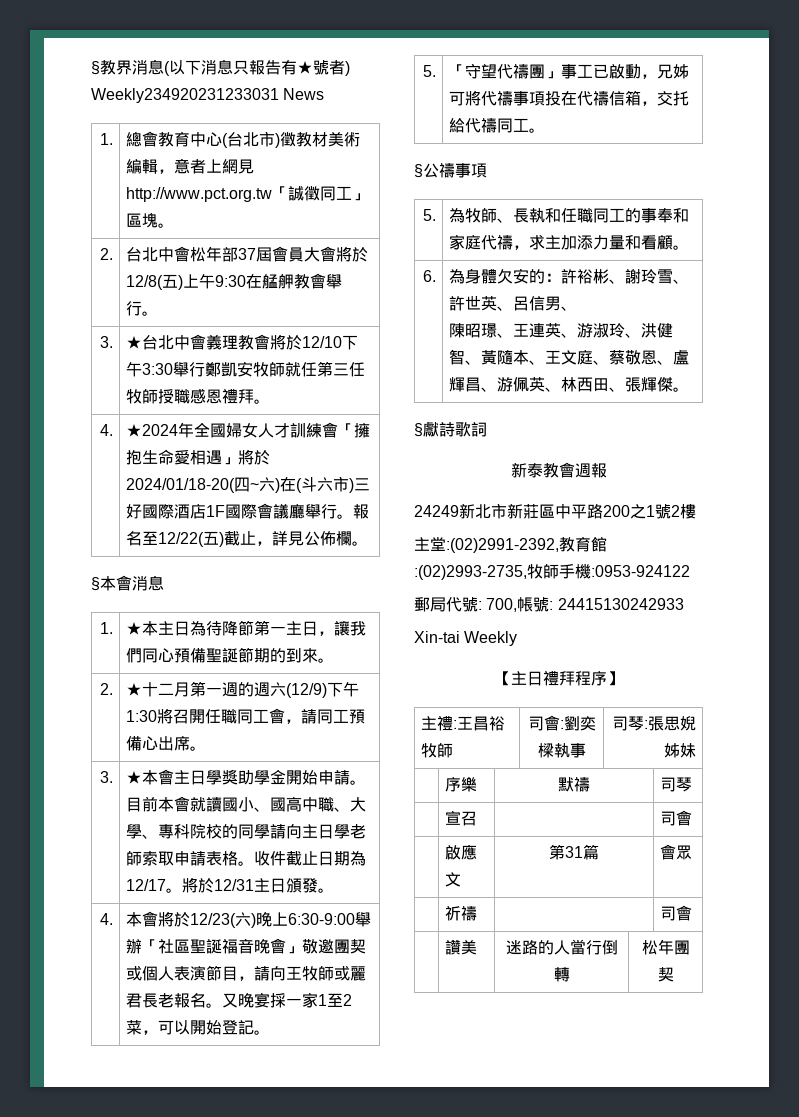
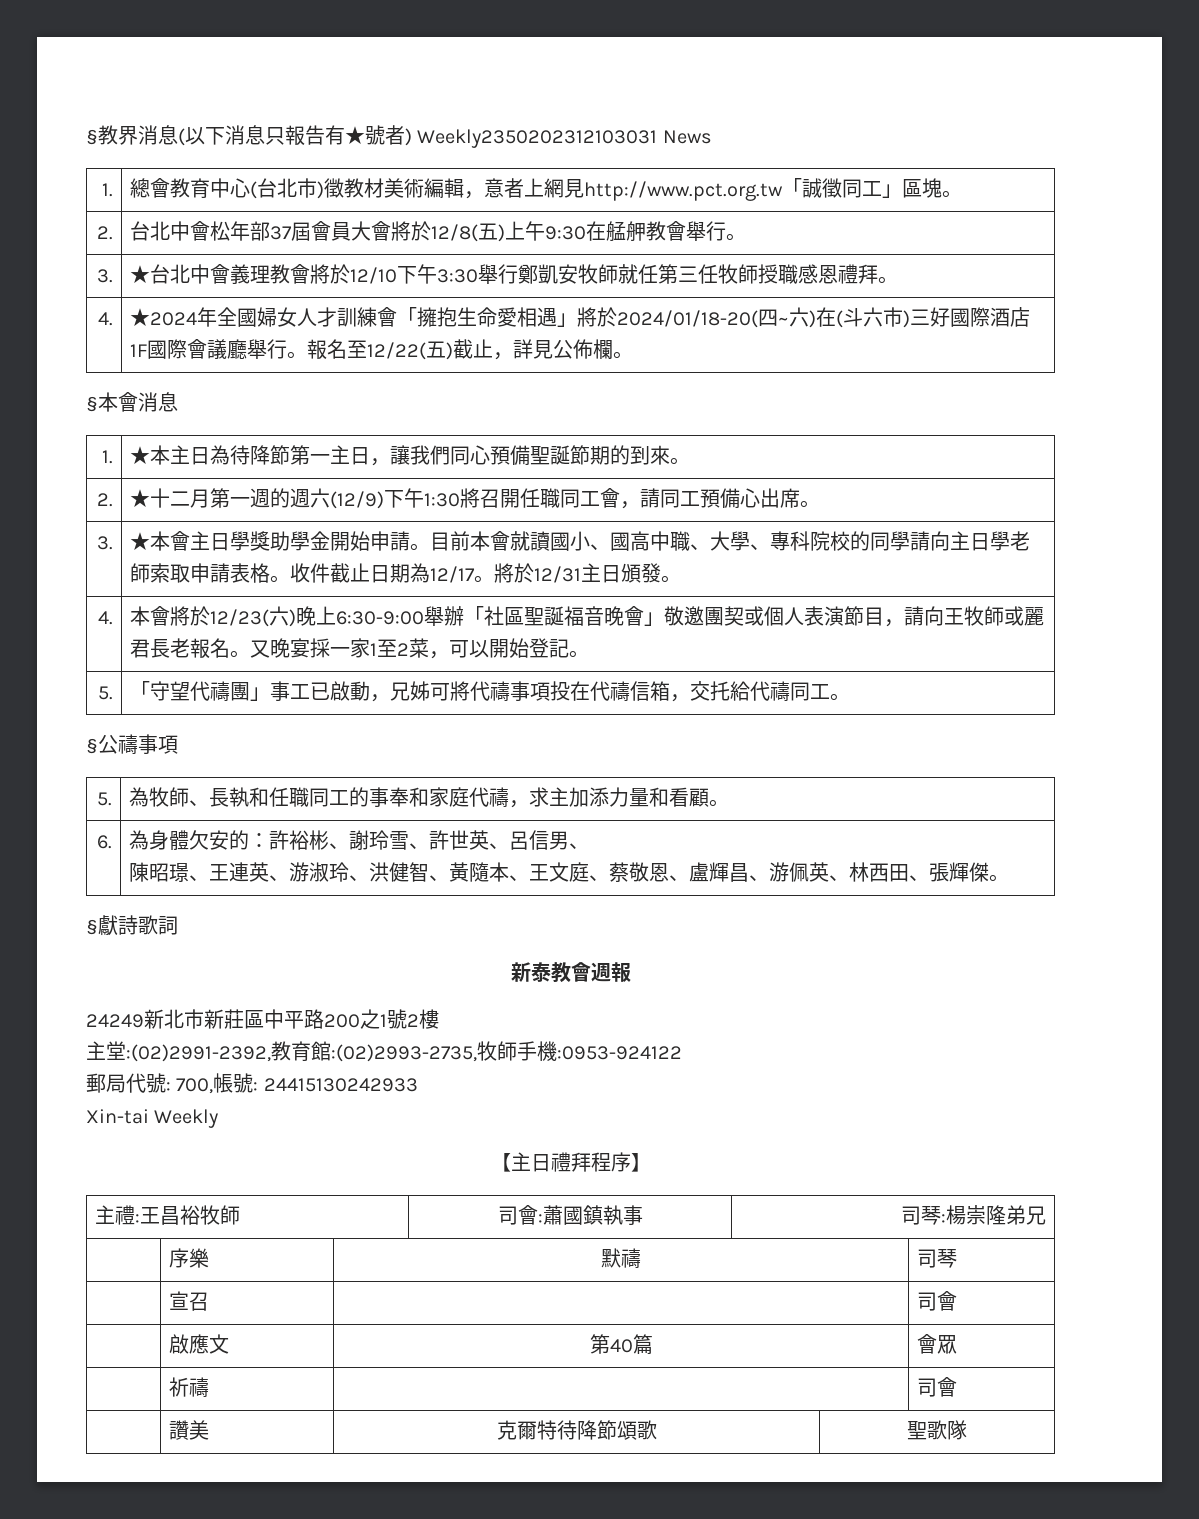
- §教界消息(以下消息只報告有★號者) Weekly234920231233031 News
+ §教界消息(以下消息只報告有★號者) Weekly2350202312103031 News
- 主禮:王昌裕牧師 | 司會:劉奕樑執事 | 司琴:張思婗姊妹
+ 主禮:王昌裕牧師 | 司會:蕭國鎮執事 | 司琴:楊崇隆弟兄
- | 啟應文 | 第31篇 | 會眾
+ | 啟應文 | 第40篇 | 會眾
- | 讚美 | 迷路的人當行倒轉 | 松年團契
+ | 讚美 | 克爾特待降節頌歌 | 聖歌隊

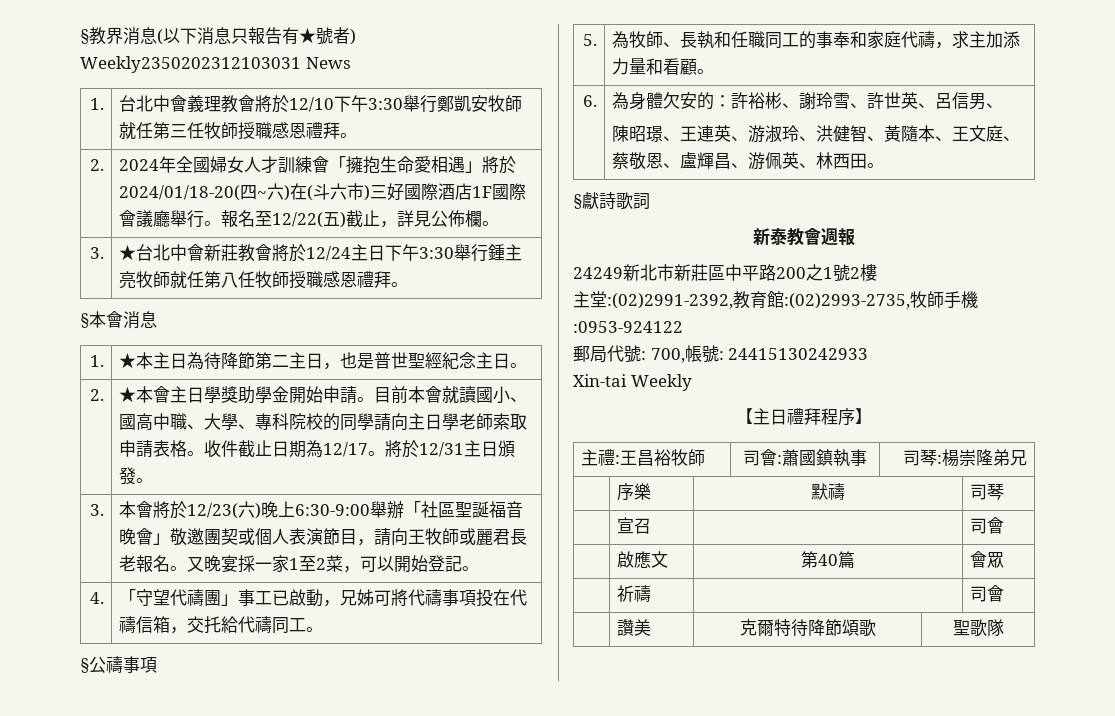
- 1. | 總會教育中心(台北市)徵教材美術編輯，意者上網見http://www.pct.org.tw「誠徵同工」區塊。
- 2. | 台北中會松年部37屆會員大會將於12/8(五)上午9:30在艋舺教會舉行。
- 3. | ★台北中會義理教會將於12/10下午3:30舉行鄭凱安牧師就任第三任牧師授職感恩禮拜。
+ 1. | 台北中會義理教會將於12/10下午3:30舉行鄭凱安牧師就任第三任牧師授職感恩禮拜。
- 4. | ★2024年全國婦女人才訓練會「擁抱生命愛相遇」將於2024/01/18-20(四~六)在(斗六市)三好國際酒店1F國際會議廳舉行。報名至12/22(五)截止，詳見公佈欄。
+ 2. | 2024年全國婦女人才訓練會「擁抱生命愛相遇」將於2024/01/18-20(四~六)在(斗六市)三好國際酒店1F國際會議廳舉行。報名至12/22(五)截止，詳見公佈欄。
+ 3. | ★台北中會新莊教會將於12/24主日下午3:30舉行鍾主亮牧師就任第八任牧師授職感恩禮拜。
- 1. | ★本主日為待降節第一主日，讓我們同心預備聖誕節期的到來。
- 2. | ★十二月第一週的週六(12/9)下午1:30將召開任職同工會，請同工預備心出席。
- 3. | ★本會主日學獎助學金開始申請。目前本會就讀國小、國高中職、大學、專科院校的同學請向主日學老師索取申請表格。收件截止日期為12/17。將於12/31主日頒發。
+ 1. | ★本主日為待降節第二主日，也是普世聖經紀念主日。
+ 2. | ★本會主日學獎助學金開始申請。目前本會就讀國小、國高中職、大學、專科院校的同學請向主日學老師索取申請表格。收件截止日期為12/17。將於12/31主日頒發。
- 4. | 本會將於12/23(六)晚上6:30-9:00舉辦「社區聖誕福音晚會」敬邀團契或個人表演節目，請向王牧師或麗君長老報名。又晚宴採一家1至2菜，可以開始登記。
+ 3. | 本會將於12/23(六)晚上6:30-9:00舉辦「社區聖誕福音晚會」敬邀團契或個人表演節目，請向王牧師或麗君長老報名。又晚宴採一家1至2菜，可以開始登記。
- 5. | 「守望代禱團」事工已啟動，兄姊可將代禱事項投在代禱信箱，交托給代禱同工。
+ 4. | 「守望代禱團」事工已啟動，兄姊可將代禱事項投在代禱信箱，交托給代禱同工。
  6. | 為身體欠安的：許裕彬、謝玲雪、許世英、呂信男、
- 陳昭璟、王連英、游淑玲、洪健智、黃隨本、王文庭、蔡敬恩、盧輝昌、游佩英、林西田、張輝傑。
+ 陳昭璟、王連英、游淑玲、洪健智、黃隨本、王文庭、蔡敬恩、盧輝昌、游佩英、林西田。

